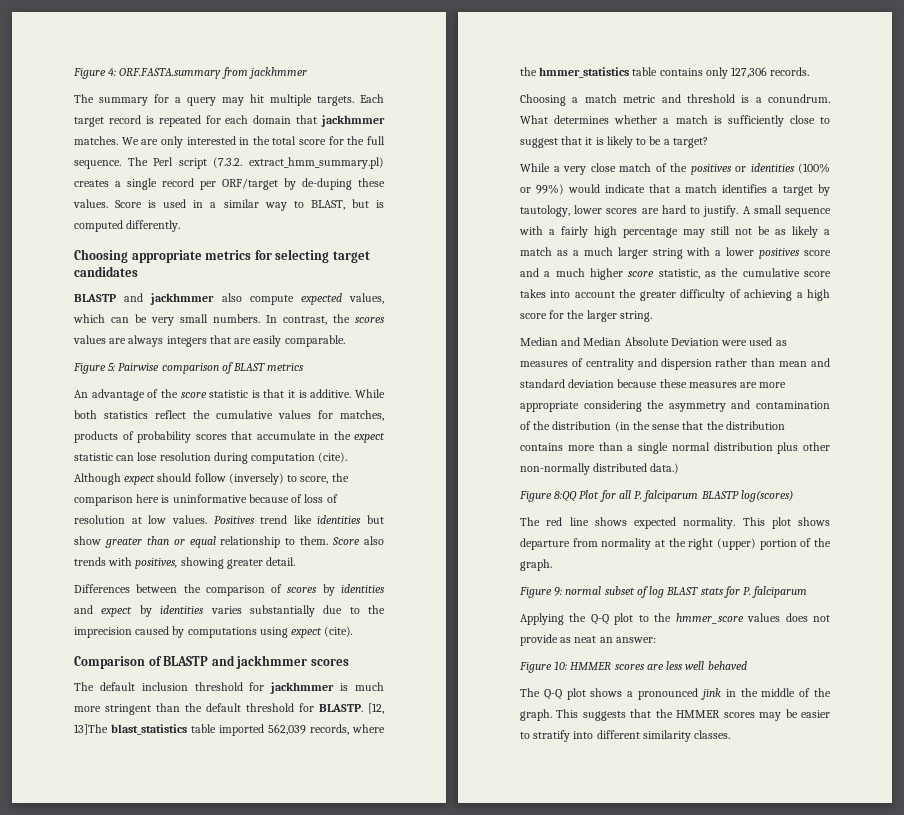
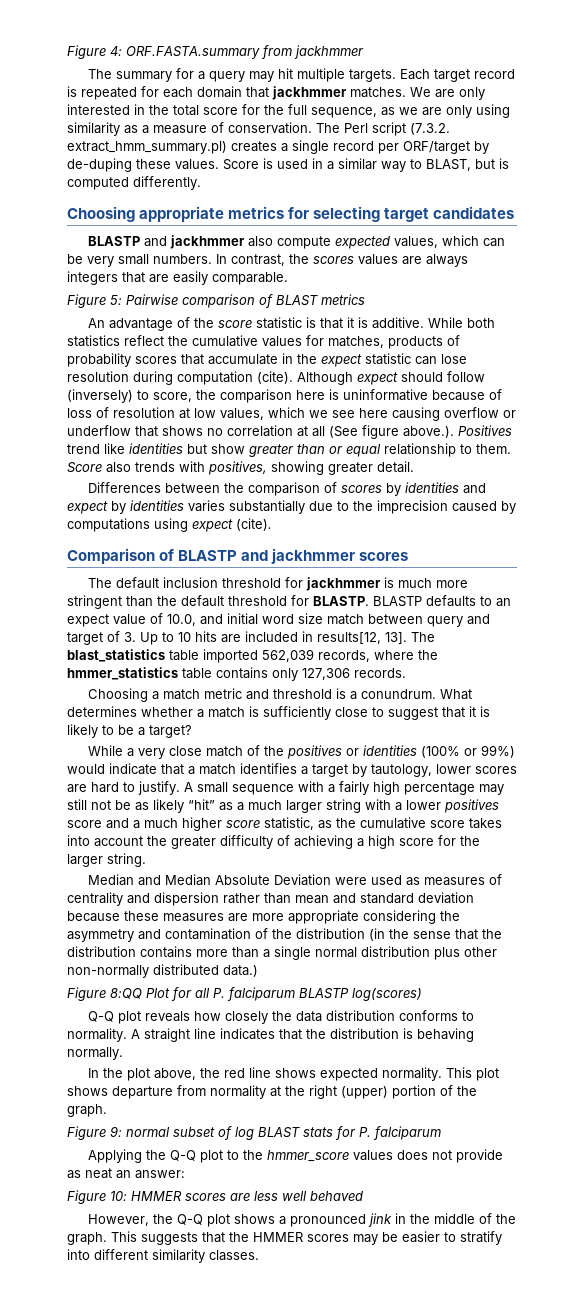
- We are only interested in the total score for the full sequence.
+ We are only interested in the total score for the full sequence, as we are only using similarity as a measure of conservation.
- Although expect should follow (inversely) to score, the comparison here is uninformative because of loss of resolution at low values. Positives trend like identities but show greater than or equal relationship to them.
+ Although expect should follow (inversely) to score, the comparison here is uninformative because of loss of resolution at low values, which we see here causing overflow or underflow that shows no correlation at all (See figure above.). Positives trend like identities but show greater than or equal relationship to them.
- [12, 13]The blast_statistics table imported 562,039 records, where the hmmer_statistics table contains only 127,306 records.
+ BLASTP defaults to an expect value of 10.0, and initial word size match between query and target of 3. Up to 10 hits are included in results[12, 13]. The blast_statistics table imported 562,039 records, where the hmmer_statistics table contains only 127,306 records.
- A small sequence with a fairly high percentage may still not be as likely a match as a much larger string with a lower positives score and a much higher score statistic, as the cumulative score takes into account the greater difficulty of achieving a high score for the larger string.
+ A small sequence with a fairly high percentage may still not be as likely “hit” as a much larger string with a lower positives score and a much higher score statistic, as the cumulative score takes into account the greater difficulty of achieving a high score for the larger string.
- The red line shows expected normality.
+ Q-Q plot reveals how closely the data distribution conforms to normality. A straight line indicates that the distribution is behaving normally.
+ In the plot above, the red line shows expected normality.
- The Q-Q plot shows a pronounced jink in the middle of the graph.
+ However, the Q-Q plot shows a pronounced jink in the middle of the graph.

